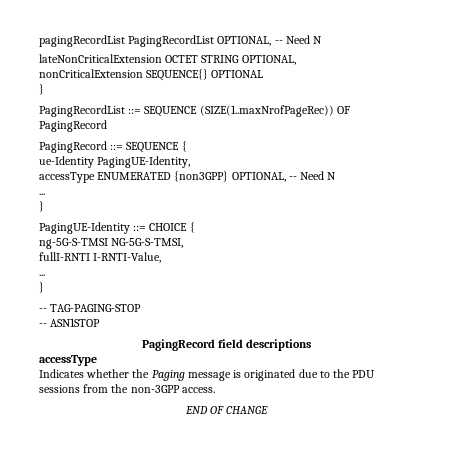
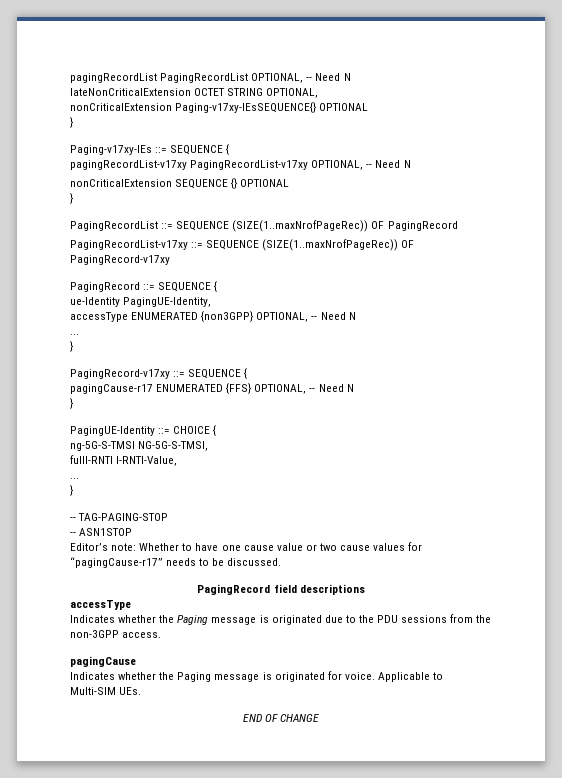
- nonCriticalExtension SEQUENCE{} OPTIONAL
+ nonCriticalExtension Paging-v17xy-IEsSEQUENCE{} OPTIONAL
+ }
+ Paging-v17xy-IEs ::= SEQUENCE {
+ pagingRecordList-v17xy PagingRecordList-v17xy OPTIONAL, -- Need N
+ nonCriticalExtension SEQUENCE {} OPTIONAL
+ PagingRecordList-v17xy ::= SEQUENCE (SIZE(1..maxNrofPageRec)) OF PagingRecord-v17xy
+ PagingRecord-v17xy ::= SEQUENCE {
+ pagingCause-r17 ENUMERATED {FFS} OPTIONAL, -- Need N
+ }
+ Editor’s note: Whether to have one cause value or two cause values for “pagingCause-r17” needs to be discussed.
+ pagingCause
+ Indicates whether the Paging message is originated for voice. Applicable to Multi-SIM UEs.

